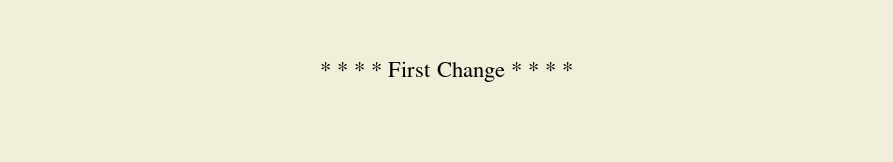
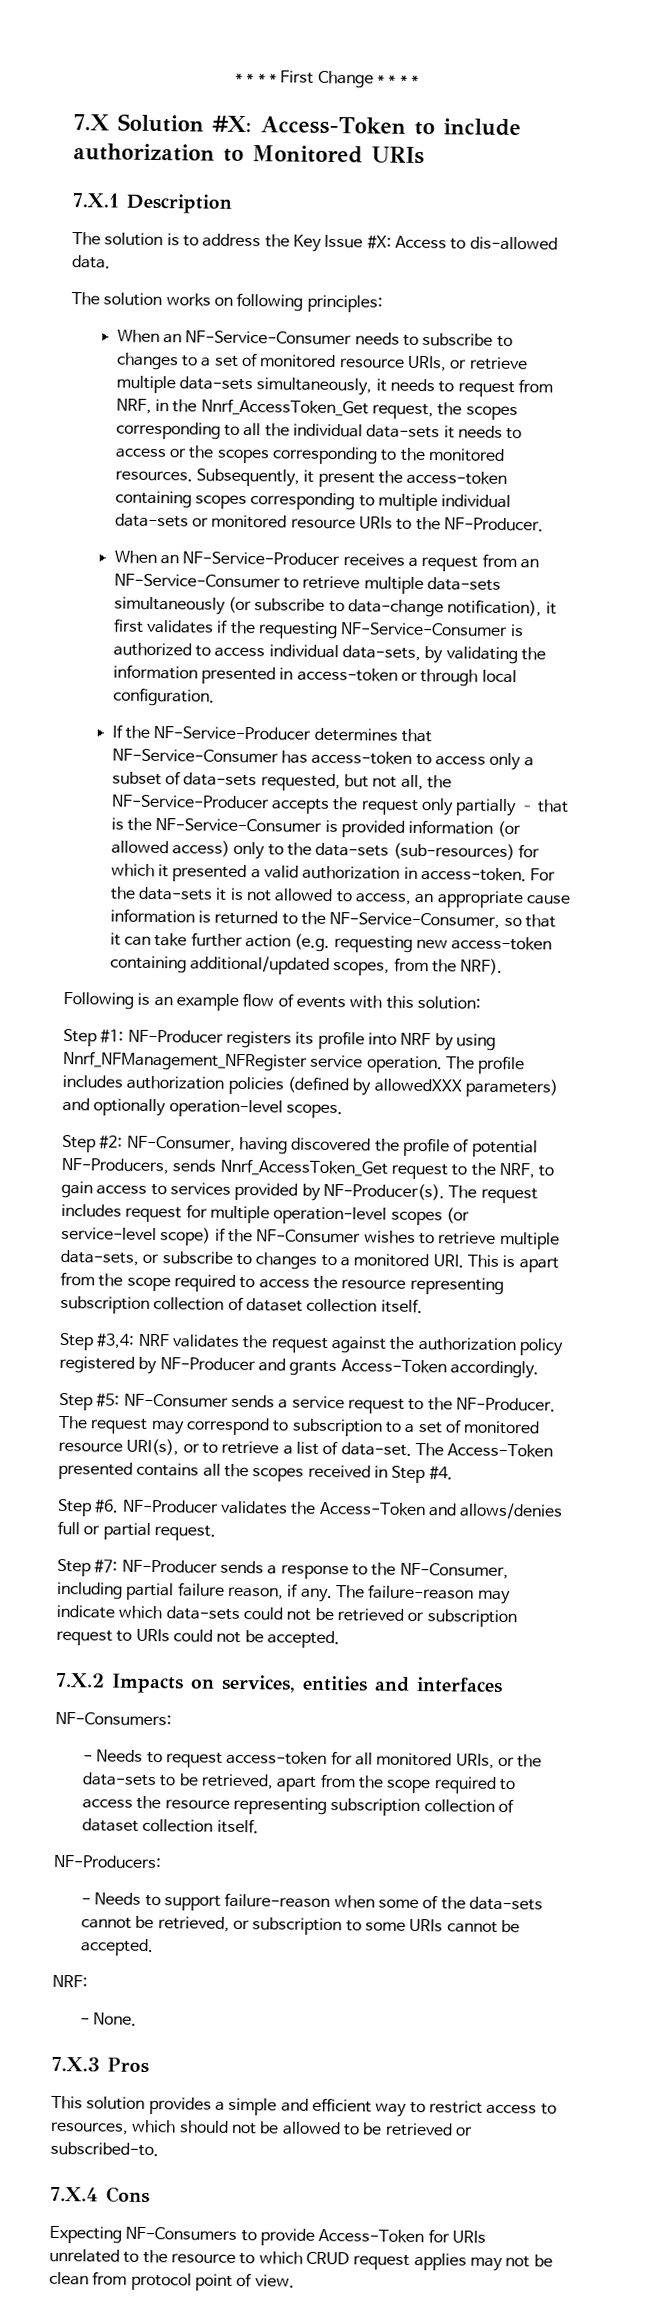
+ 7.X Solution #X: Access-Token to include authorization to Monitored URIs
+ 7.X.1 Description
+ The solution is to address the Key Issue #X: Access to dis-allowed data.
+ The solution works on following principles:
+ When an NF-Service-Consumer needs to subscribe to changes to a set of monitored resource URIs, or retrieve multiple data-sets simultaneously, it needs to request from NRF, in the Nnrf_AccessToken_Get request, the scopes corresponding to all the individual data-sets it needs to access or the scopes corresponding to the monitored resources. Subsequently, it present the access-token containing scopes corresponding to multiple individual data-sets or monitored resource URIs to the NF-Producer.
+ When an NF-Service-Producer receives a request from an NF-Service-Consumer to retrieve multiple data-sets simultaneously (or subscribe to data-change notification), it first validates if the requesting NF-Service-Consumer is authorized to access individual data-sets, by validating the information presented in access-token or through local configuration.
+ If the NF-Service-Producer determines that NF-Service-Consumer has access-token to access only a subset of data-sets requested, but not all, the NF-Service-Producer accepts the request only partially – that is the NF-Service-Consumer is provided information (or allowed access) only to the data-sets (sub-resources) for which it presented a valid authorization in access-token. For the data-sets it is not allowed to access, an appropriate cause information is returned to the NF-Service-Consumer, so that it can take further action (e.g. requesting new access-token containing additional/updated scopes, from the NRF).
+ Following is an example flow of events with this solution:
+ Step #1: NF-Producer registers its profile into NRF by using Nnrf_NFManagement_NFRegister service operation. The profile includes authorization policies (defined by allowedXXX parameters) and optionally operation-level scopes.
+ Step #2: NF-Consumer, having discovered the profile of potential NF-Producers, sends Nnrf_AccessToken_Get request to the NRF, to gain access to services provided by NF-Producer(s). The request includes request for multiple operation-level scopes (or service-level scope) if the NF-Consumer wishes to retrieve multiple data-sets, or subscribe to changes to a monitored URI. This is apart from the scope required to access the resource representing subscription collection of dataset collection itself.
+ Step #3,4: NRF validates the request against the authorization policy registered by NF-Producer and grants Access-Token accordingly.
+ Step #5: NF-Consumer sends a service request to the NF-Producer. The request may correspond to subscription to a set of monitored resource URI(s), or to retrieve a list of data-set. The Access-Token presented contains all the scopes received in Step #4.
+ Step #6. NF-Producer validates the Access-Token and allows/denies full or partial request.
+ Step #7: NF-Producer sends a response to the NF-Consumer, including partial failure reason, if any. The failure-reason may indicate which data-sets could not be retrieved or subscription request to URIs could not be accepted.
+ 7.X.2 Impacts on services, entities and interfaces
+ NF-Consumers:
+ - Needs to request access-token for all monitored URIs, or the data-sets to be retrieved, apart from the scope required to access the resource representing subscription collection of dataset collection itself.
+ NF-Producers:
+ - Needs to support failure-reason when some of the data-sets cannot be retrieved, or subscription to some URIs cannot be accepted.
+ NRF:
+ - None.
+ 7.X.3 Pros
+ This solution provides a simple and efficient way to restrict access to resources, which should not be allowed to be retrieved or subscribed-to.
+ 7.X.4 Cons
+ Expecting NF-Consumers to provide Access-Token for URIs unrelated to the resource to which CRUD request applies may not be clean from protocol point of view.

